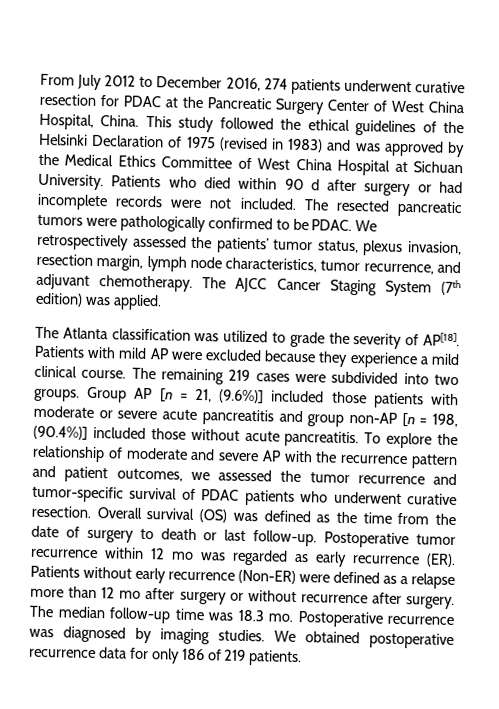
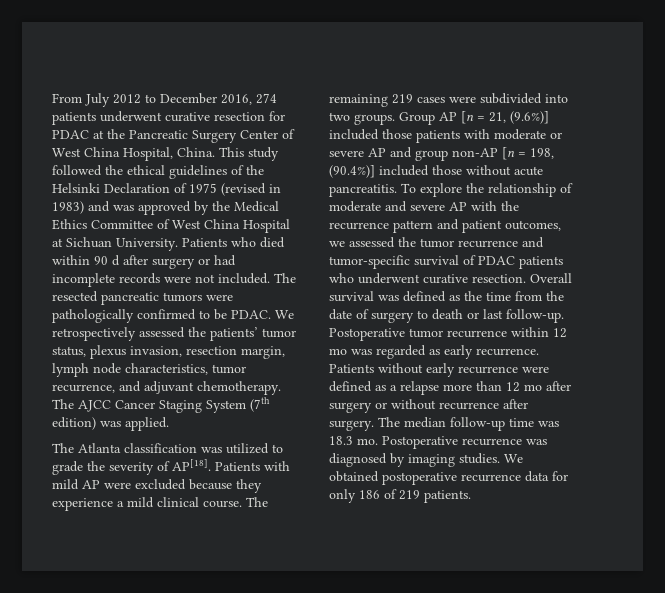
- Group AP [n = 21, (9.6%)] included those patients with moderate or severe acute pancreatitis and group non-AP [n = 198, (90.4%)] included those without acute pancreatitis.
+ Group AP [n = 21, (9.6%)] included those patients with moderate or severe AP and group non-AP [n = 198, (90.4%)] included those without acute pancreatitis.
- Overall survival (OS) was defined as the time from the date of surgery to death or last follow-up.
+ Overall survival was defined as the time from the date of surgery to death or last follow-up.
- Postoperative tumor recurrence within 12 mo was regarded as early recurrence (ER). Patients without early recurrence (Non-ER) were defined as a relapse more than 12 mo after surgery or without recurrence after surgery.
+ Postoperative tumor recurrence within 12 mo was regarded as early recurrence. Patients without early recurrence were defined as a relapse more than 12 mo after surgery or without recurrence after surgery.

